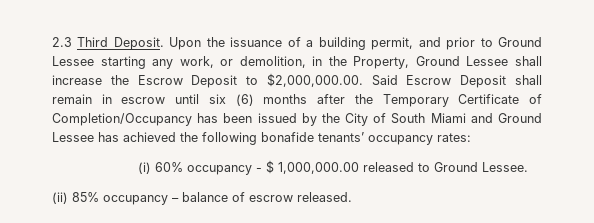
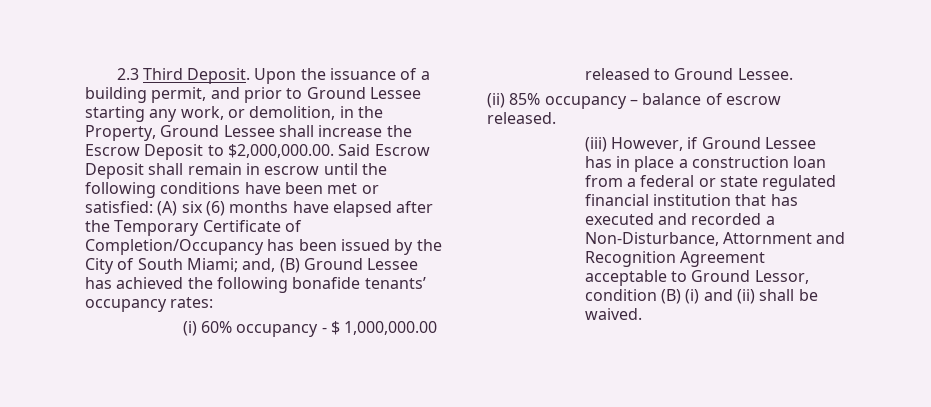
- Upon the issuance of a building permit, and prior to Ground Lessee starting any work, or demolition, in the Property, Ground Lessee shall increase the Escrow Deposit to $2,000,000.00. Said Escrow Deposit shall remain in escrow until six (6) months after the Temporary Certificate of Completion/Occupancy has been issued by the City of South Miami and Ground Lessee has achieved the following bonafide tenants’ occupancy rates:
+ Upon the issuance of a building permit, and prior to Ground Lessee starting any work, or demolition, in the Property, Ground Lessee shall increase the Escrow Deposit to $2,000,000.00. Said Escrow Deposit shall remain in escrow until the following conditions have been met or satisfied: (A) six (6) months have elapsed after the Temporary Certificate of Completion/Occupancy has been issued by the City of South Miami; and, (B) Ground Lessee has achieved the following bonafide tenants’ occupancy rates:
+ (iii) However, if Ground Lessee has in place a construction loan from a federal or state regulated financial institution that has executed and recorded a Non-Disturbance, Attornment and Recognition Agreement acceptable to Ground Lessor, condition (B) (i) and (ii) shall be waived.

